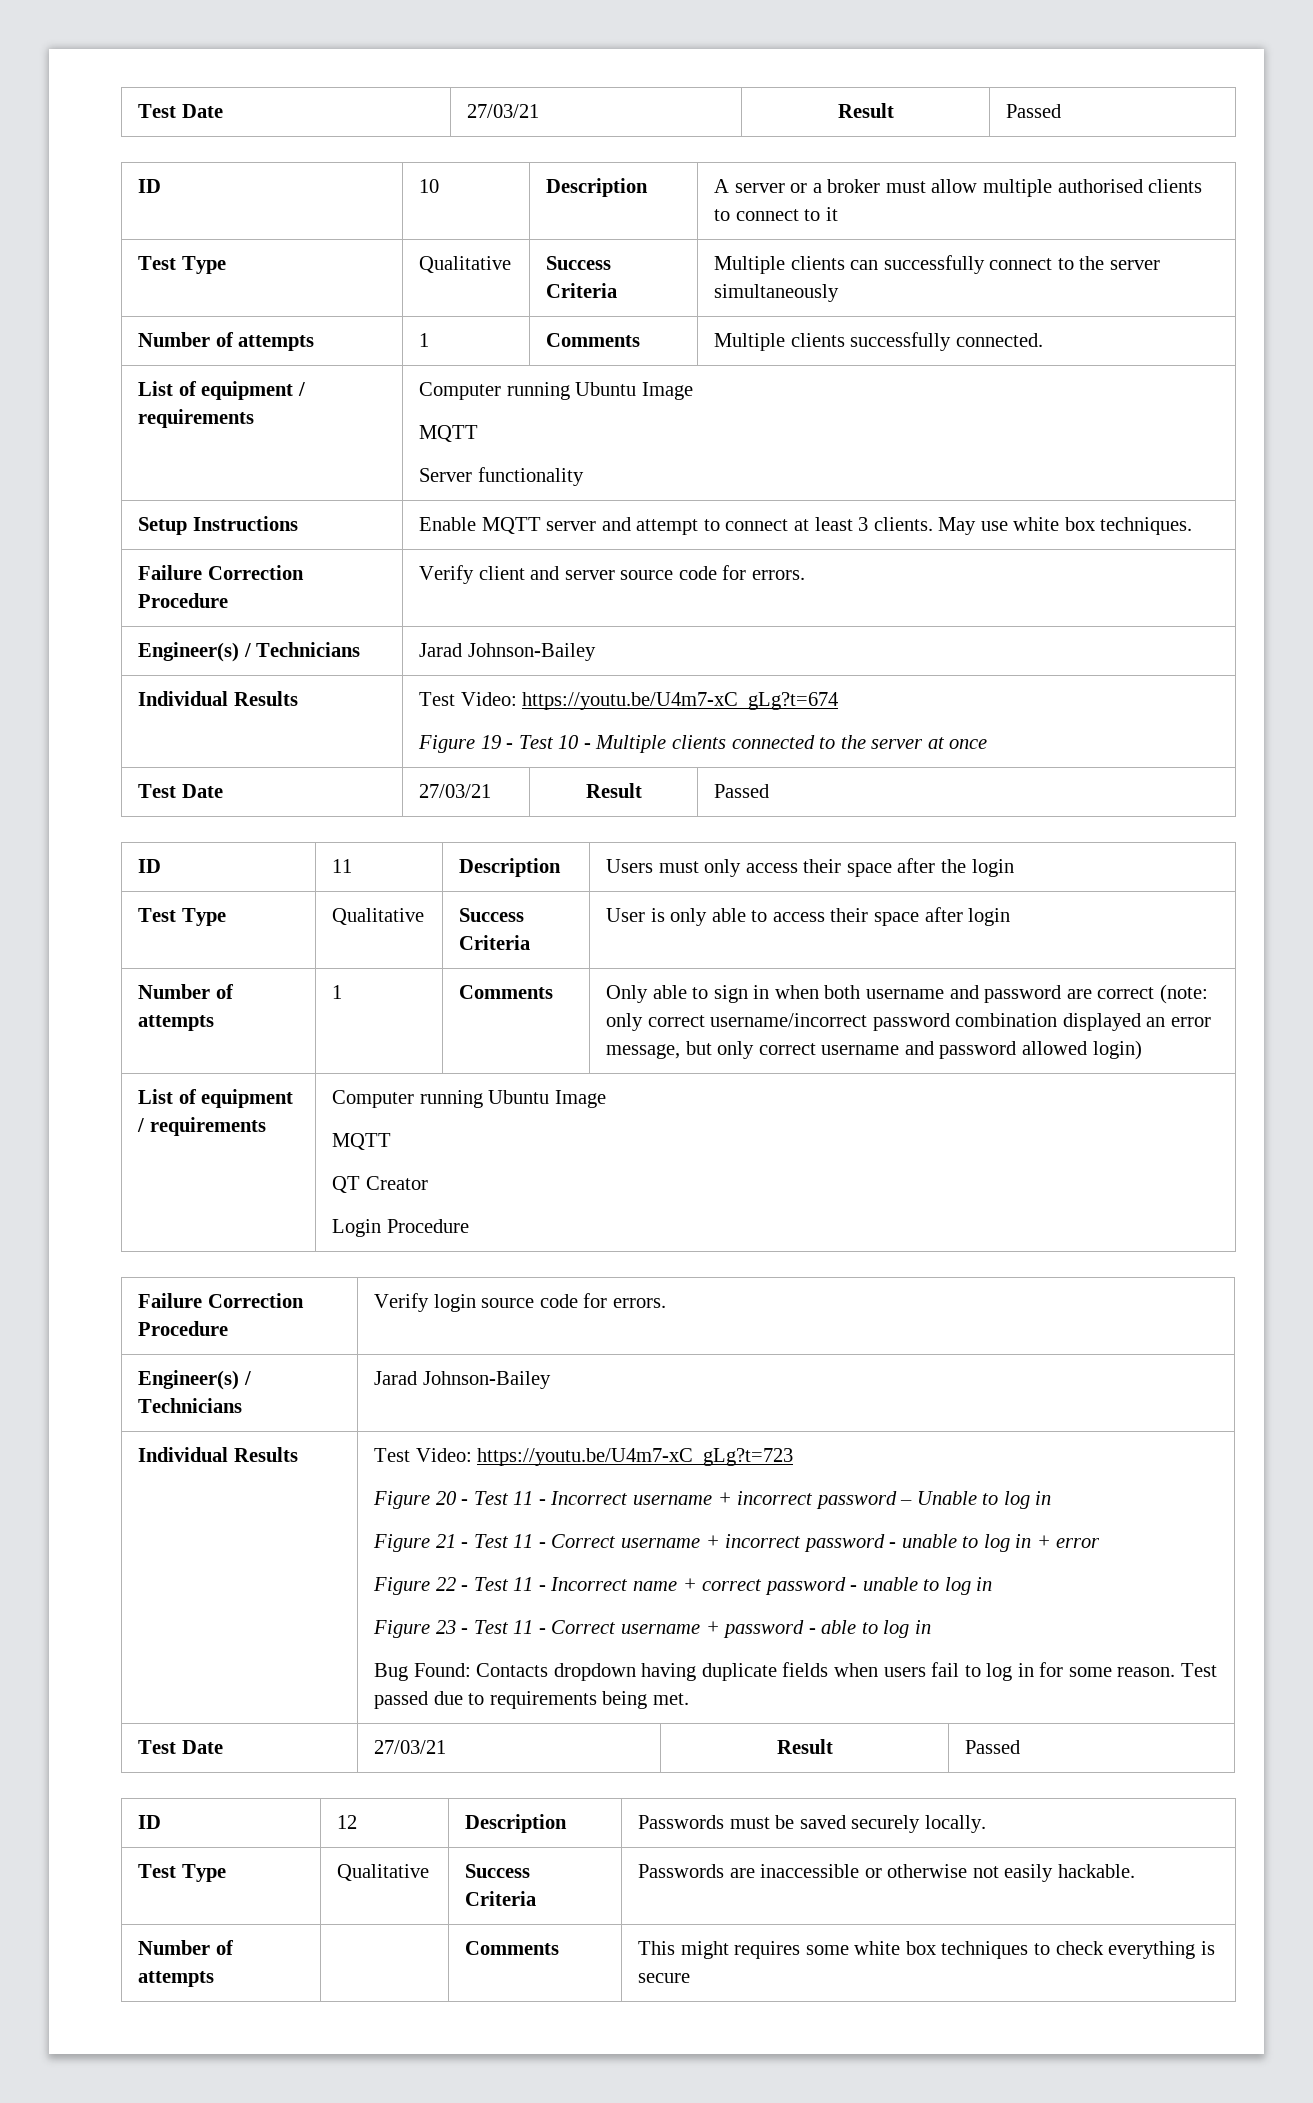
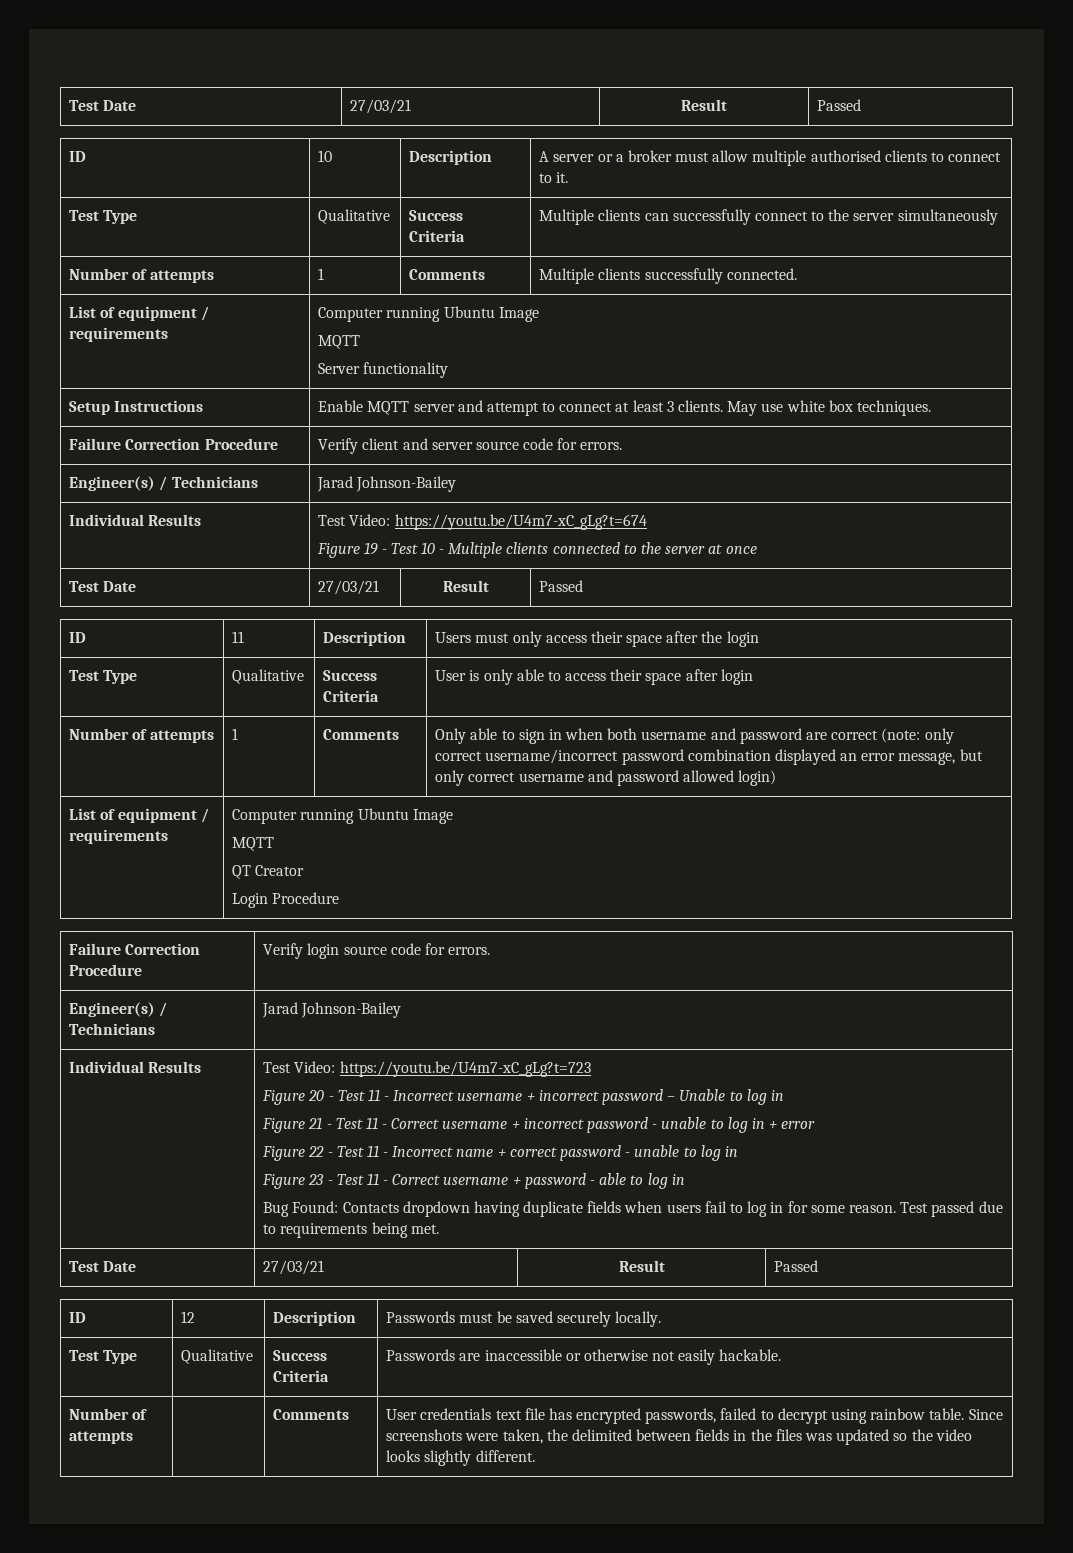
- ID | 10 | Description | A server or a broker must allow multiple authorised clients to connect to it
+ ID | 10 | Description | A server or a broker must allow multiple authorised clients to connect to it.
- Number of attempts | | Comments | This might requires some white box techniques to check everything is secure
+ Number of attempts | | Comments | User credentials text file has encrypted passwords, failed to decrypt using rainbow table. Since screenshots were taken, the delimited between fields in the files was updated so the video looks slightly different.

